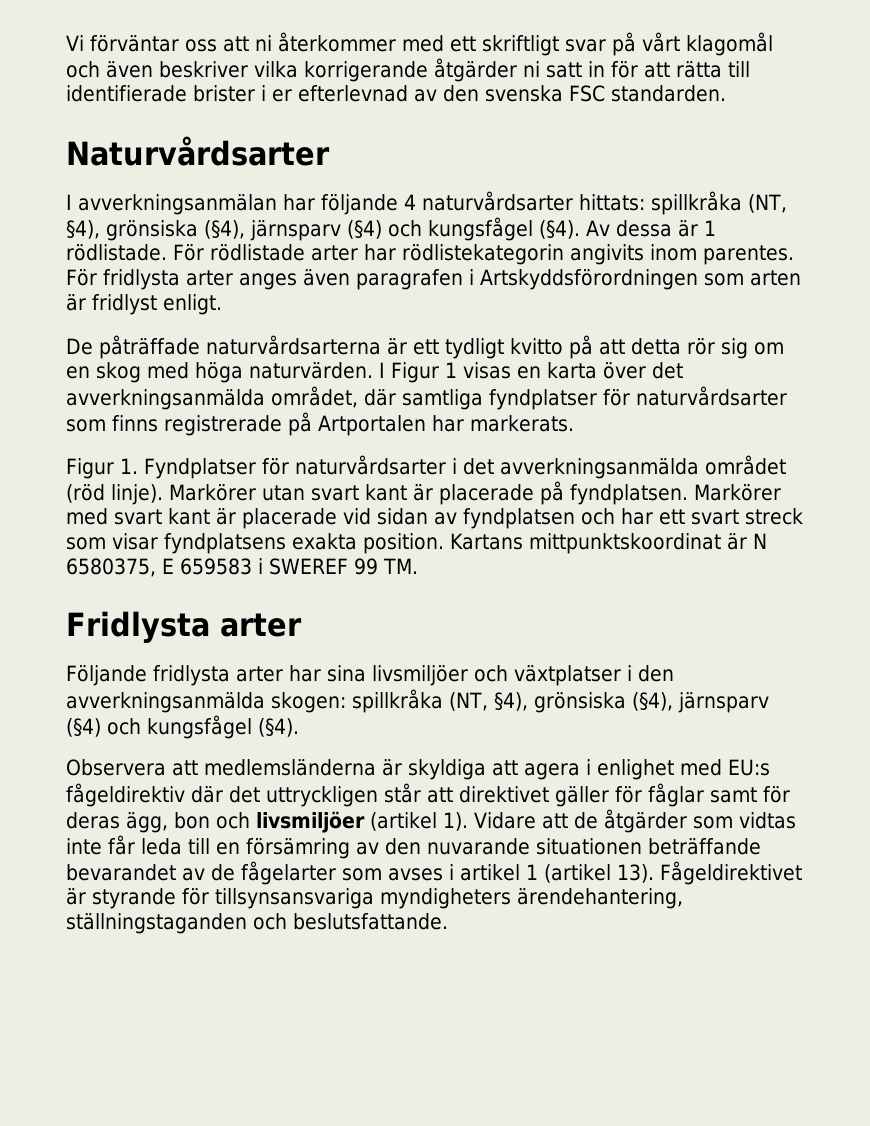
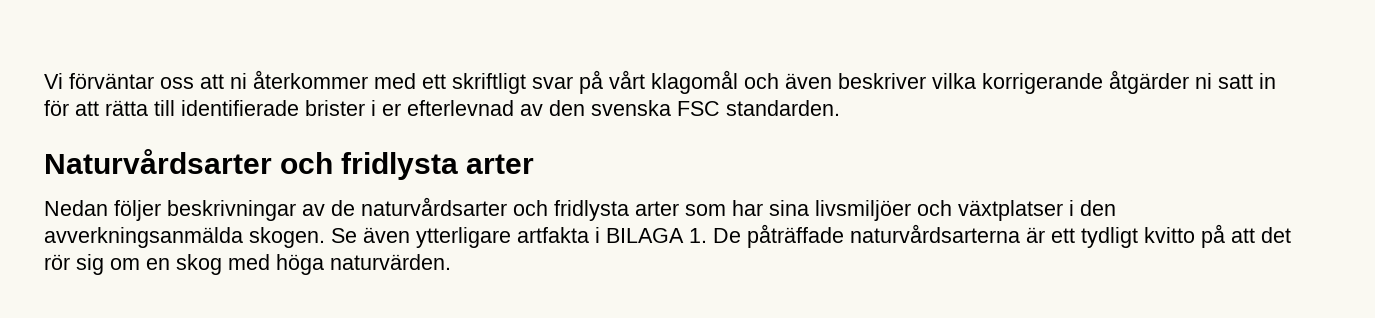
- Naturvårdsarter
- I avverkningsanmälan har följande 4 naturvårdsarter hittats: spillkråka (NT, §4), grönsiska (§4), järnsparv (§4) och kungsfågel (§4). Av dessa är 1 rödlistade. För rödlistade arter har rödlistekategorin angivits inom parentes. För fridlysta arter anges även paragrafen i Artskyddsförordningen som arten är fridlyst enligt.
- De påträffade naturvårdsarterna är ett tydligt kvitto på att detta rör sig om en skog med höga naturvärden. I Figur 1 visas en karta över det avverkningsanmälda området, där samtliga fyndplatser för naturvårdsarter som finns registrerade på Artportalen har markerats.
- Figur 1. Fyndplatser för naturvårdsarter i det avverkningsanmälda området (röd linje). Markörer utan svart kant är placerade på fyndplatsen. Markörer med svart kant är placerade vid sidan av fyndplatsen och har ett svart streck som visar fyndplatsens exakta position. Kartans mittpunktskoordinat är N 6580375, E 659583 i SWEREF 99 TM.
- Fridlysta arter
- Följande fridlysta arter har sina livsmiljöer och växtplatser i den avverkningsanmälda skogen: spillkråka (NT, §4), grönsiska (§4), järnsparv (§4) och kungsfågel (§4).
- Observera att medlemsländerna är skyldiga att agera i enlighet med EU:s fågeldirektiv där det uttryckligen står att direktivet gäller för fåglar samt för deras ägg, bon och livsmiljöer (artikel 1). Vidare att de åtgärder som vidtas inte får leda till en försämring av den nuvarande situationen beträffande bevarandet av de fågelarter som avses i artikel 1 (artikel 13). Fågeldirektivet är styrande för tillsynsansvariga myndigheters ärendehantering, ställningstaganden och beslutsfattande.
+ Naturvårdsarter och fridlysta arter
+ Nedan följer beskrivningar av de naturvårdsarter och fridlysta arter som har sina livsmiljöer och växtplatser i den avverkningsanmälda skogen. Se även ytterligare artfakta i BILAGA 1. De påträffade naturvårdsarterna är ett tydligt kvitto på att det rör sig om en skog med höga naturvärden.

